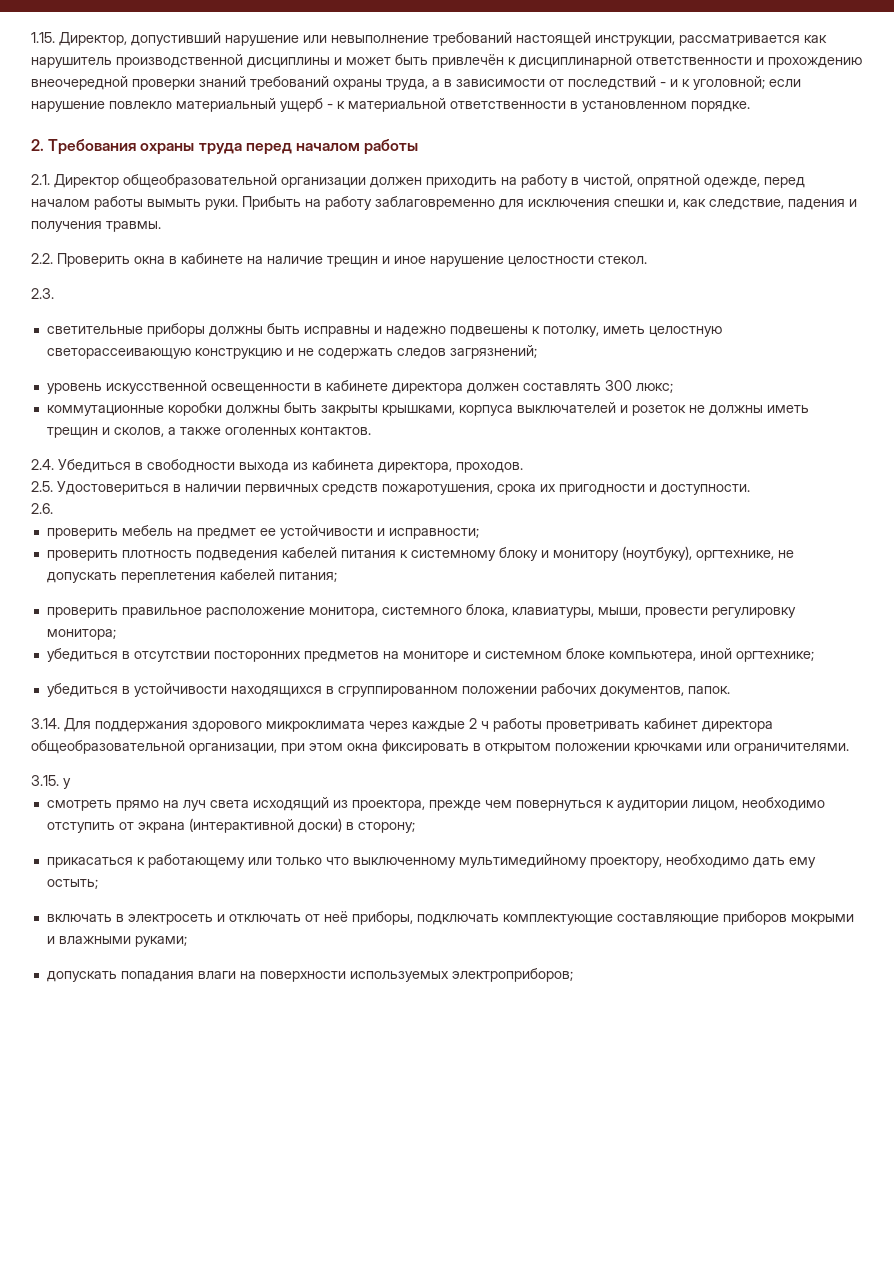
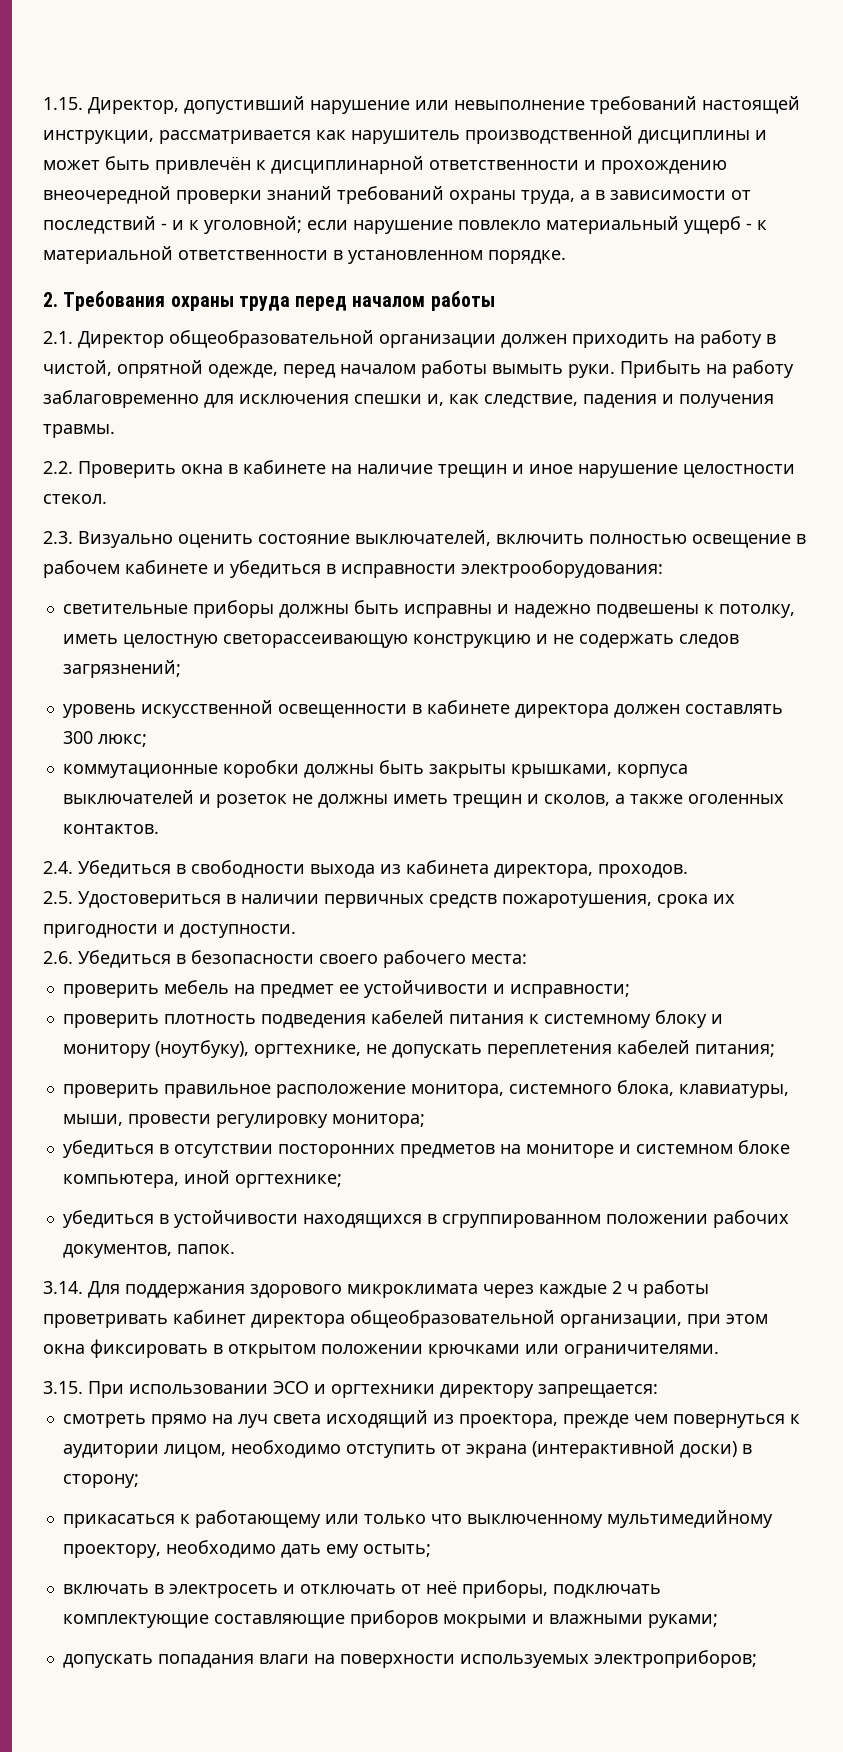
- 2.3.
+ 2.3. Визуально оценить состояние выключателей, включить полностью освещение в рабочем кабинете и убедиться в исправности электрооборудования:
- 2.6.
+ 2.6. Убедиться в безопасности своего рабочего места:
- 3.15. у
+ 3.15. При использовании ЭСО и оргтехники директору запрещается:

